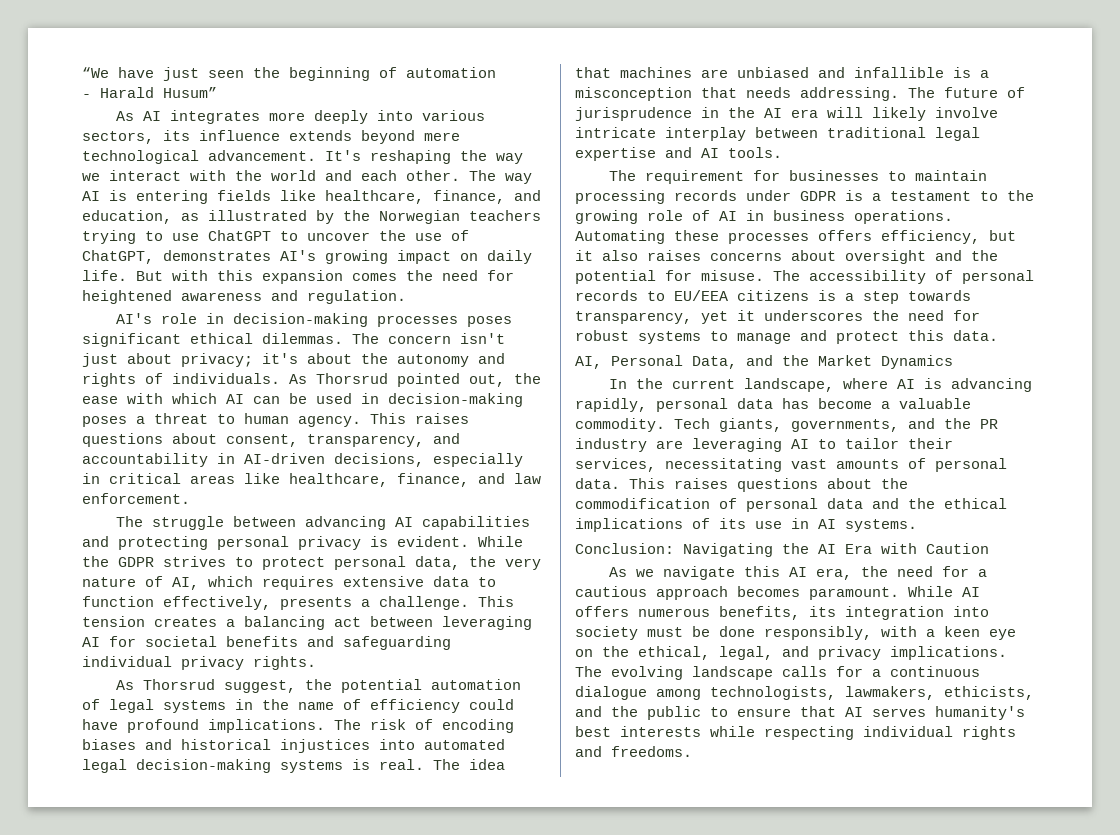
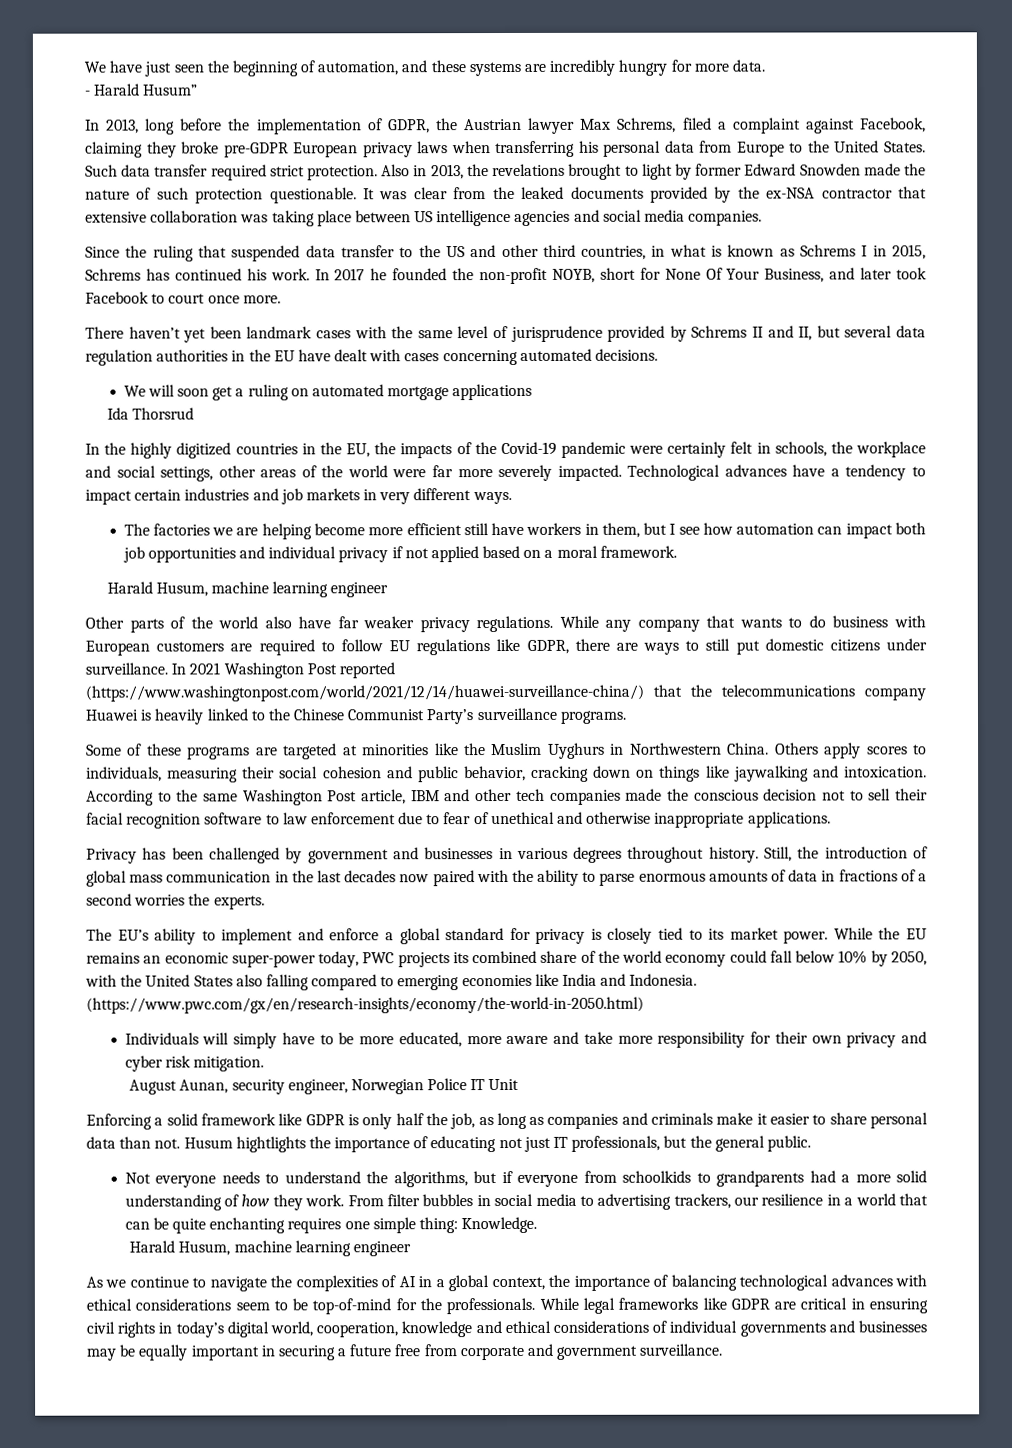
- “We have just seen the beginning of automation
+ We have just seen the beginning of automation, and these systems are incredibly hungry for more data.
  - Harald Husum”
- As AI integrates more deeply into various sectors, its influence extends beyond mere technological advancement. It's reshaping the way we interact with the world and each other. The way AI is entering fields like healthcare, finance, and education, as illustrated by the Norwegian teachers trying to use ChatGPT to uncover the use of ChatGPT, demonstrates AI's growing impact on daily life. But with this expansion comes the need for heightened awareness and regulation.
- AI's role in decision-making processes poses significant ethical dilemmas. The concern isn't just about privacy; it's about the autonomy and rights of individuals. As Thorsrud pointed out, the ease with which AI can be used in decision-making poses a threat to human agency. This raises questions about consent, transparency, and accountability in AI-driven decisions, especially in critical areas like healthcare, finance, and law enforcement.
- The struggle between advancing AI capabilities and protecting personal privacy is evident. While the GDPR strives to protect personal data, the very nature of AI, which requires extensive data to function effectively, presents a challenge. This tension creates a balancing act between leveraging AI for societal benefits and safeguarding individual privacy rights.
- As Thorsrud suggest, the potential automation of legal systems in the name of efficiency could have profound implications. The risk of encoding biases and historical injustices into automated legal decision-making systems is real. The idea that machines are unbiased and infallible is a misconception that needs addressing. The future of jurisprudence in the AI era will likely involve intricate interplay between traditional legal expertise and AI tools.
- The requirement for businesses to maintain processing records under GDPR is a testament to the growing role of AI in business operations. Automating these processes offers efficiency, but it also raises concerns about oversight and the potential for misuse. The accessibility of personal records to EU/EEA citizens is a step towards transparency, yet it underscores the need for robust systems to manage and protect this data.
- AI, Personal Data, and the Market Dynamics
- In the current landscape, where AI is advancing rapidly, personal data has become a valuable commodity. Tech giants, governments, and the PR industry are leveraging AI to tailor their services, necessitating vast amounts of personal data. This raises questions about the commodification of personal data and the ethical implications of its use in AI systems.
- Conclusion: Navigating the AI Era with Caution
- As we navigate this AI era, the need for a cautious approach becomes paramount. While AI offers numerous benefits, its integration into society must be done responsibly, with a keen eye on the ethical, legal, and privacy implications. The evolving landscape calls for a continuous dialogue among technologists, lawmakers, ethicists, and the public to ensure that AI serves humanity's best interests while respecting individual rights and freedoms.
+ In 2013, long before the implementation of GDPR, the Austrian lawyer Max Schrems, filed a complaint against Facebook, claiming they broke pre-GDPR European privacy laws when transferring his personal data from Europe to the United States. Such data transfer required strict protection. Also in 2013, the revelations brought to light by former Edward Snowden made the nature of such protection questionable. It was clear from the leaked documents provided by the ex-NSA contractor that extensive collaboration was taking place between US intelligence agencies and social media companies.
+ Since the ruling that suspended data transfer to the US and other third countries, in what is known as Schrems I in 2015, Schrems has continued his work. In 2017 he founded the non-profit NOYB, short for None Of Your Business, and later took Facebook to court once more.
+ There haven’t yet been landmark cases with the same level of jurisprudence provided by Schrems II and II, but several data regulation authorities in the EU have dealt with cases concerning automated decisions.
+ We will soon get a ruling on automated mortgage applications
+ Ida Thorsrud
+ In the highly digitized countries in the EU, the impacts of the Covid-19 pandemic were certainly felt in schools, the workplace and social settings, other areas of the world were far more severely impacted. Technological advances have a tendency to impact certain industries and job markets in very different ways.
+ The factories we are helping become more efficient still have workers in them, but I see how automation can impact both job opportunities and individual privacy if not applied based on a moral framework.
+ Harald Husum, machine learning engineer
+ Other parts of the world also have far weaker privacy regulations. While any company that wants to do business with European customers are required to follow EU regulations like GDPR, there are ways to still put domestic citizens under surveillance. In 2021 Washington Post reported (https://www.washingtonpost.com/world/2021/12/14/huawei-surveillance-china/) that the telecommunications company Huawei is heavily linked to the Chinese Communist Party’s surveillance programs.
+ Some of these programs are targeted at minorities like the Muslim Uyghurs in Northwestern China. Others apply scores to individuals, measuring their social cohesion and public behavior, cracking down on things like jaywalking and intoxication. According to the same Washington Post article, IBM and other tech companies made the conscious decision not to sell their facial recognition software to law enforcement due to fear of unethical and otherwise inappropriate applications.
+ Privacy has been challenged by government and businesses in various degrees throughout history. Still, the introduction of global mass communication in the last decades now paired with the ability to parse enormous amounts of data in fractions of a second worries the experts.
+ The EU’s ability to implement and enforce a global standard for privacy is closely tied to its market power. While the EU remains an economic super-power today, PWC projects its combined share of the world economy could fall below 10% by 2050, with the United States also falling compared to emerging economies like India and Indonesia. (https://www.pwc.com/gx/en/research-insights/economy/the-world-in-2050.html)
+ Individuals will simply have to be more educated, more aware and take more responsibility for their own privacy and cyber risk mitigation.
+ August Aunan, security engineer, Norwegian Police IT Unit
+ Enforcing a solid framework like GDPR is only half the job, as long as companies and criminals make it easier to share personal data than not. Husum hightlights the importance of educating not just IT professionals, but the general public.
+ Not everyone needs to understand the algorithms, but if everyone from schoolkids to grandparents had a more solid understanding of how they work. From filter bubbles in social media to advertising trackers, our resilience in a world that can be quite enchanting requires one simple thing: Knowledge.
+ Harald Husum, machine learning engineer
+ As we continue to navigate the complexities of AI in a global context, the importance of balancing technological advances with ethical considerations seem to be top-of-mind for the professionals. While legal frameworks like GDPR are critical in ensuring civil rights in today’s digital world, cooperation, knowledge and ethical considerations of individual governments and businesses may be equally important in securing a future free from corporate and government surveillance.

